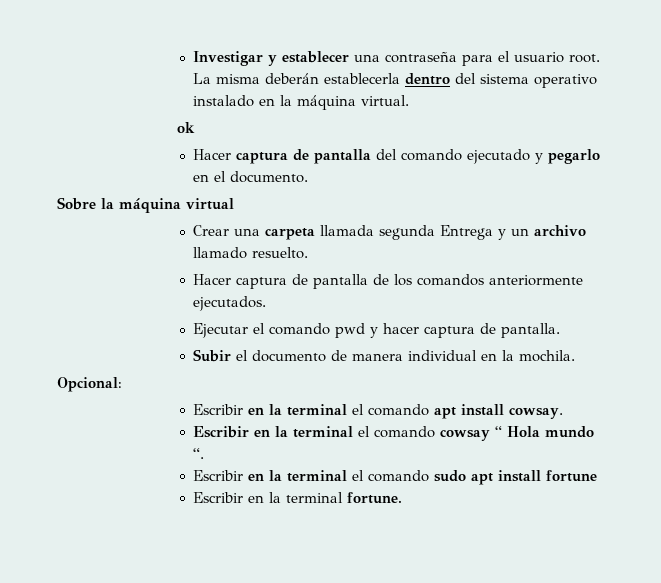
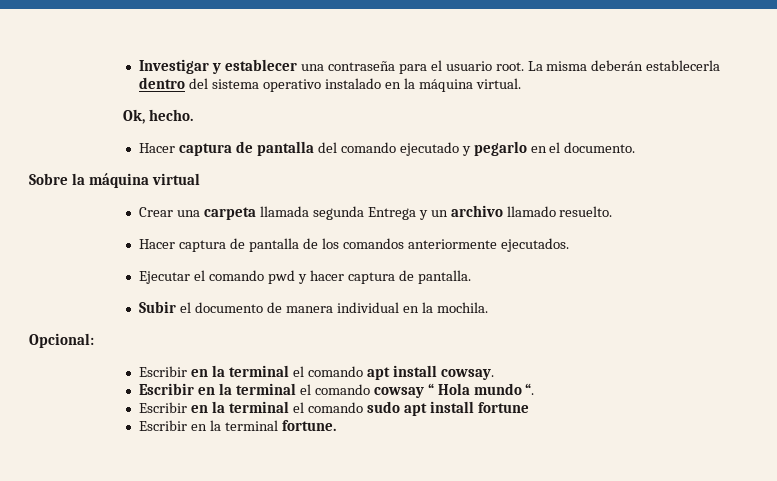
- ok
+ Ok, hecho.

